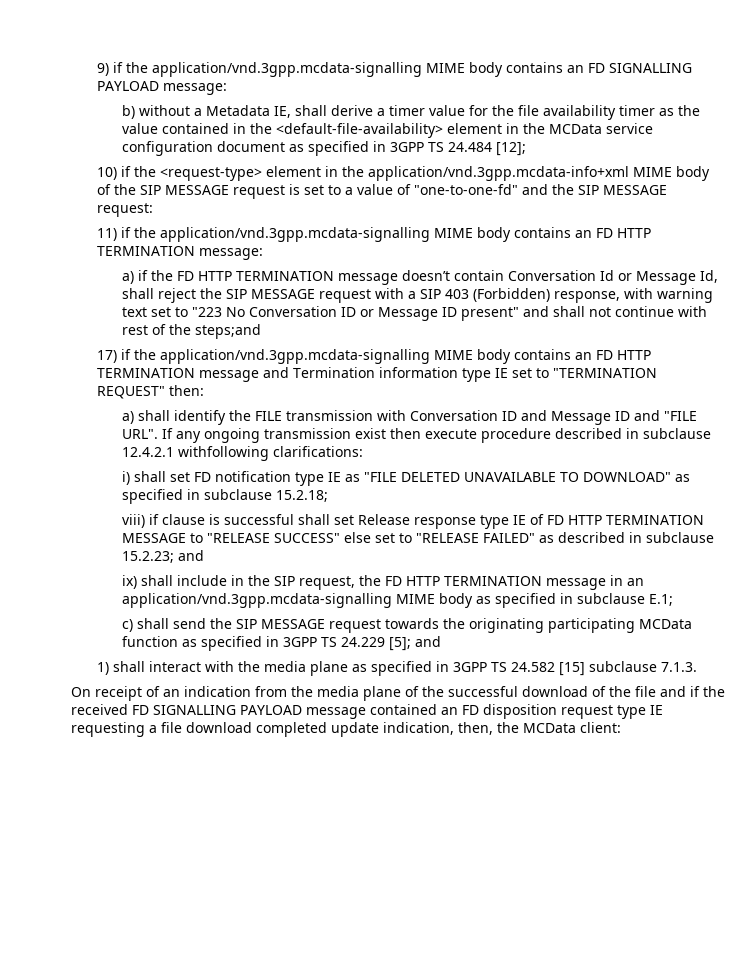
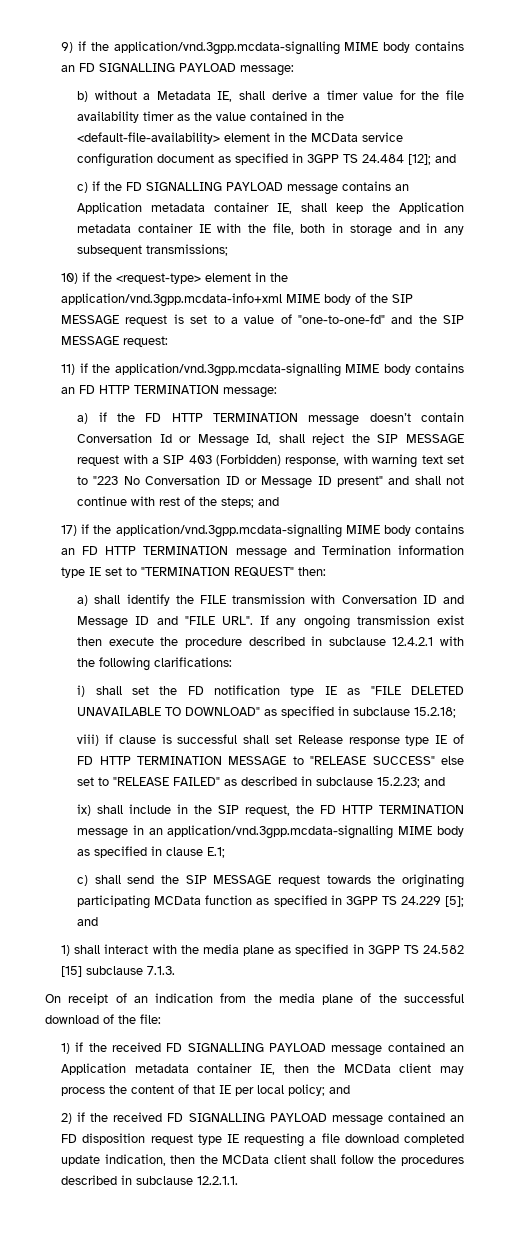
- b) without a Metadata IE, shall derive a timer value for the file availability timer as the value contained in the <default-file-availability> element in the MCData service configuration document as specified in 3GPP TS 24.484 [12];
+ b) without a Metadata IE, shall derive a timer value for the file availability timer as the value contained in the <default-file-availability> element in the MCData service configuration document as specified in 3GPP TS 24.484 [12]; and
+ c) if the FD SIGNALLING PAYLOAD message contains an Application metadata container IE, shall keep the Application metadata container IE with the file, both in storage and in any subsequent transmissions;
- a) if the FD HTTP TERMINATION message doesn’t contain Conversation Id or Message Id, shall reject the SIP MESSAGE request with a SIP 403 (Forbidden) response, with warning text set to "223 No Conversation ID or Message ID present" and shall not continue with rest of the steps;and
+ a) if the FD HTTP TERMINATION message doesn’t contain Conversation Id or Message Id, shall reject the SIP MESSAGE request with a SIP 403 (Forbidden) response, with warning text set to "223 No Conversation ID or Message ID present" and shall not continue with rest of the steps; and
- If any ongoing transmission exist then execute procedure described in subclause 12.4.2.1 withfollowing clarifications:
+ If any ongoing transmission exist then execute the procedure described in subclause 12.4.2.1 with the following clarifications:
- i) shall set FD notification type IE as "FILE DELETED UNAVAILABLE TO DOWNLOAD" as specified in subclause 15.2.18;
+ i) shall set the FD notification type IE as "FILE DELETED UNAVAILABLE TO DOWNLOAD" as specified in subclause 15.2.18;
- ix) shall include in the SIP request, the FD HTTP TERMINATION message in an application/vnd.3gpp.mcdata-signalling MIME body as specified in subclause E.1;
+ ix) shall include in the SIP request, the FD HTTP TERMINATION message in an application/vnd.3gpp.mcdata-signalling MIME body as specified in clause E.1;
- On receipt of an indication from the media plane of the successful download of the file and if the received FD SIGNALLING PAYLOAD message contained an FD disposition request type IE requesting a file download completed update indication, then, the MCData client:
+ On receipt of an indication from the media plane of the successful download of the file:
+ 1) if the received FD SIGNALLING PAYLOAD message contained an Application metadata container IE, then the MCData client may process the content of that IE per local policy; and
+ 2) if the received FD SIGNALLING PAYLOAD message contained an FD disposition request type IE requesting a file download completed update indication, then the MCData client shall follow the procedures described in subclause 12.2.1.1.

